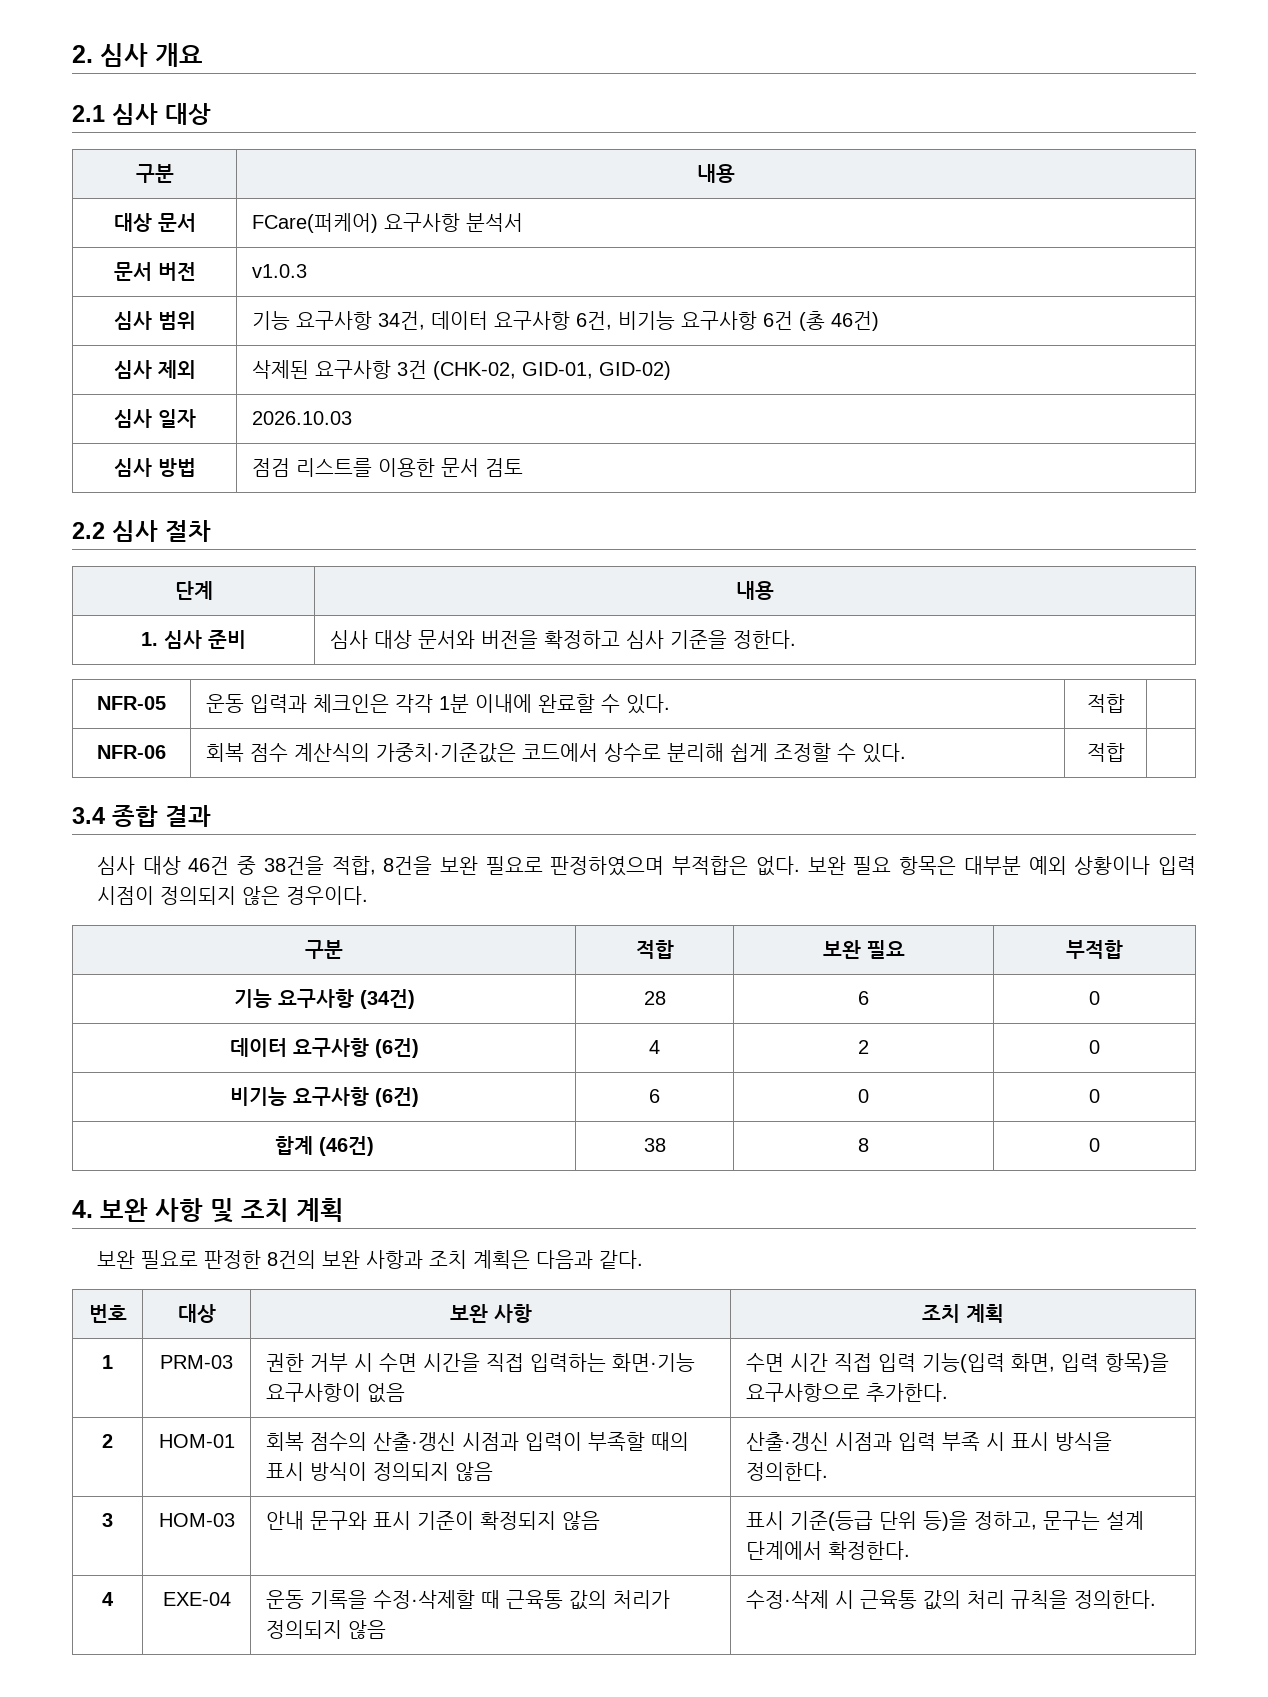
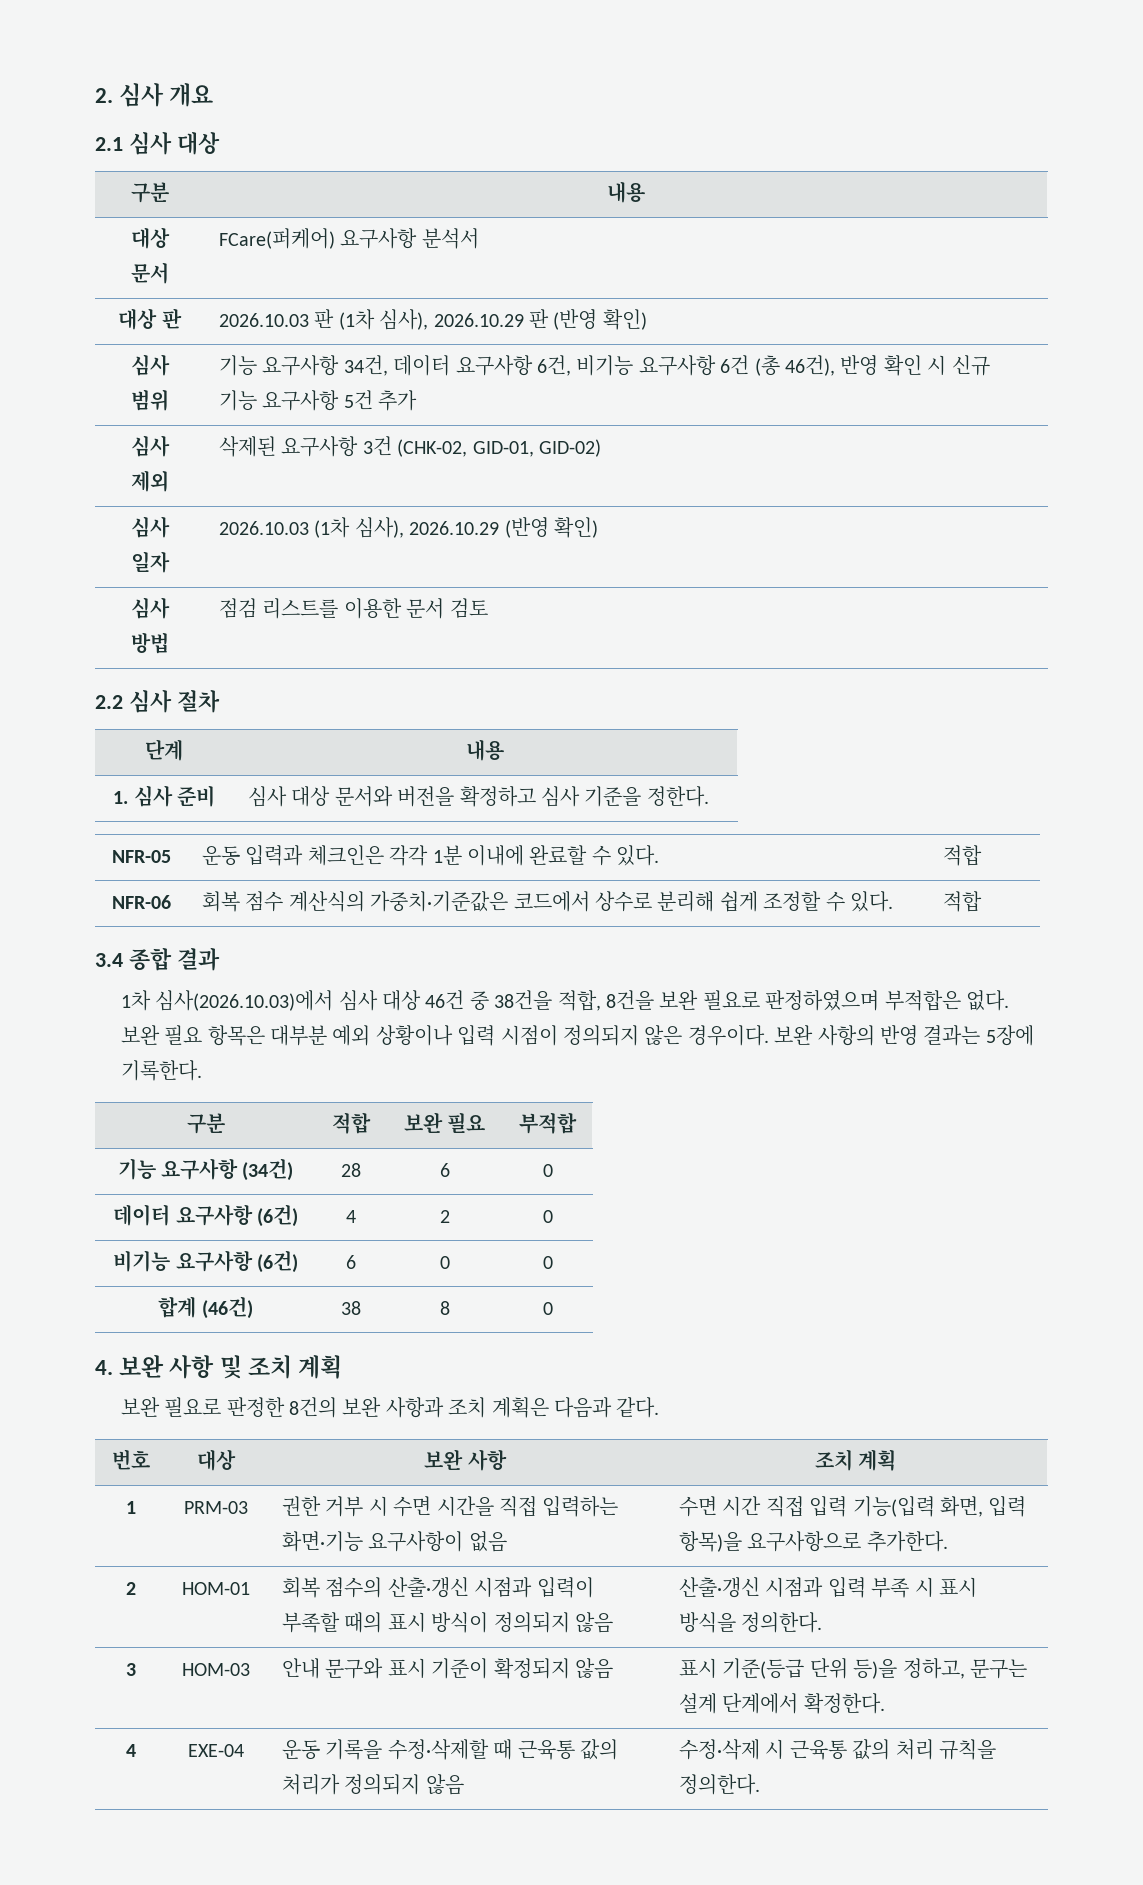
- 문서 버전 | v1.0.3
+ 대상 판 | 2026.10.03 판 (1차 심사), 2026.10.29 판 (반영 확인)
- 심사 범위 | 기능 요구사항 34건, 데이터 요구사항 6건, 비기능 요구사항 6건 (총 46건)
+ 심사 범위 | 기능 요구사항 34건, 데이터 요구사항 6건, 비기능 요구사항 6건 (총 46건), 반영 확인 시 신규 기능 요구사항 5건 추가
- 심사 일자 | 2026.10.03
+ 심사 일자 | 2026.10.03 (1차 심사), 2026.10.29 (반영 확인)
- 심사 대상 46건 중 38건을 적합, 8건을 보완 필요로 판정하였으며 부적합은 없다.
+ 1차 심사(2026.10.03)에서 심사 대상 46건 중 38건을 적합, 8건을 보완 필요로 판정하였으며 부적합은 없다.
+ 보완 사항의 반영 결과는 5장에 기록한다.

